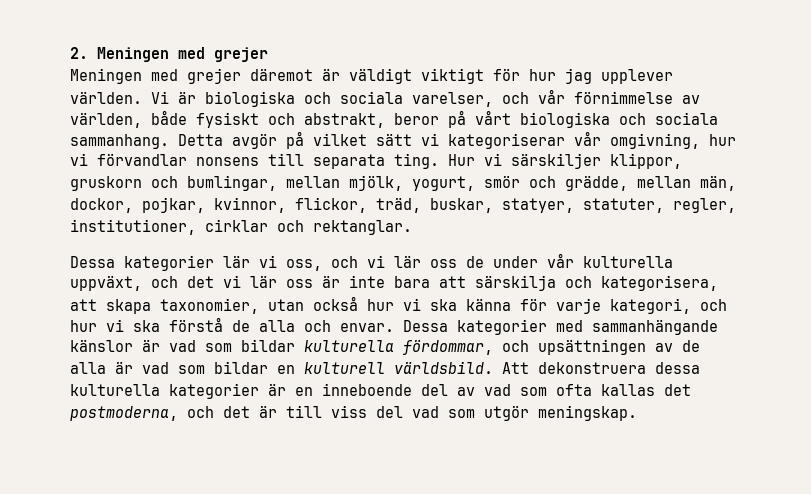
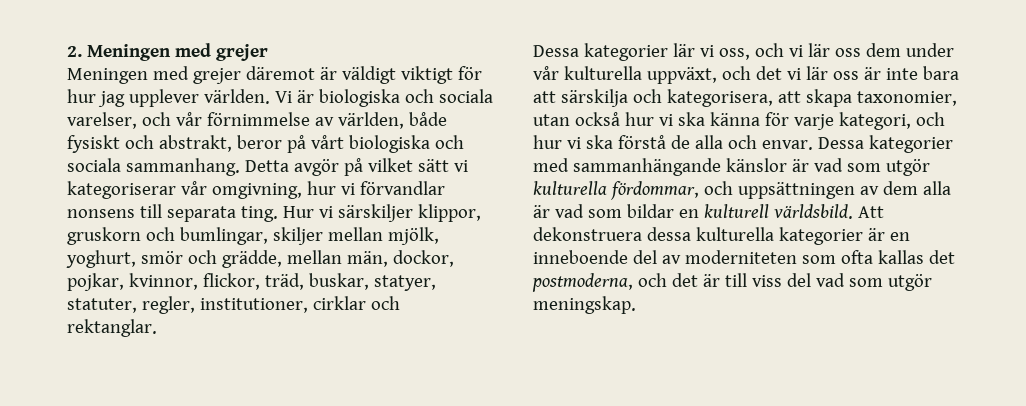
- Hur vi särskiljer klippor, gruskorn och bumlingar, mellan mjölk, yogurt, smör och grädde, mellan män, dockor, pojkar, kvinnor, flickor, träd, buskar, statyer, statuter, regler, institutioner, cirklar och rektanglar.
+ Hur vi särskiljer klippor, gruskorn och bumlingar, skiljer mellan mjölk, yoghurt, smör och grädde, mellan män, dockor, pojkar, kvinnor, flickor, träd, buskar, statyer, statuter, regler, institutioner, cirklar och rektanglar.
- Dessa kategorier lär vi oss, och vi lär oss de under vår kulturella uppväxt, och det vi lär oss är inte bara att särskilja och kategorisera, att skapa taxonomier, utan också hur vi ska känna för varje kategori, och hur vi ska förstå de alla och envar.
+ Dessa kategorier lär vi oss, och vi lär oss dem under vår kulturella uppväxt, och det vi lär oss är inte bara att särskilja och kategorisera, att skapa taxonomier, utan också hur vi ska känna för varje kategori, och hur vi ska förstå de alla och envar.
- Dessa kategorier med sammanhängande känslor är vad som bildar kulturella fördommar, och upsättningen av de alla är vad som bildar en kulturell världsbild.
+ Dessa kategorier med sammanhängande känslor är vad som utgör kulturella fördommar, och uppsättningen av dem alla är vad som bildar en kulturell världsbild.
- Att dekonstruera dessa kulturella kategorier är en inneboende del av vad som ofta kallas det postmoderna, och det är till viss del vad som utgör meningskap.
+ Att dekonstruera dessa kulturella kategorier är en inneboende del av moderniteten som ofta kallas det postmoderna, och det är till viss del vad som utgör meningskap.

